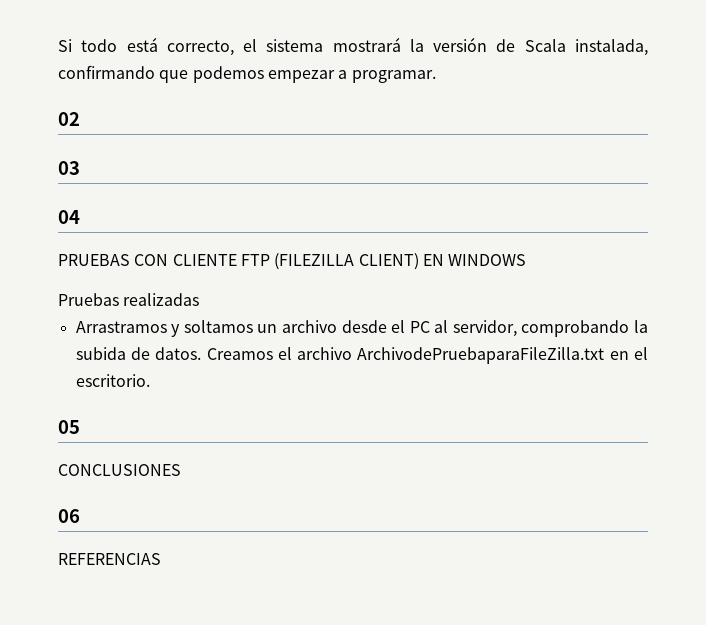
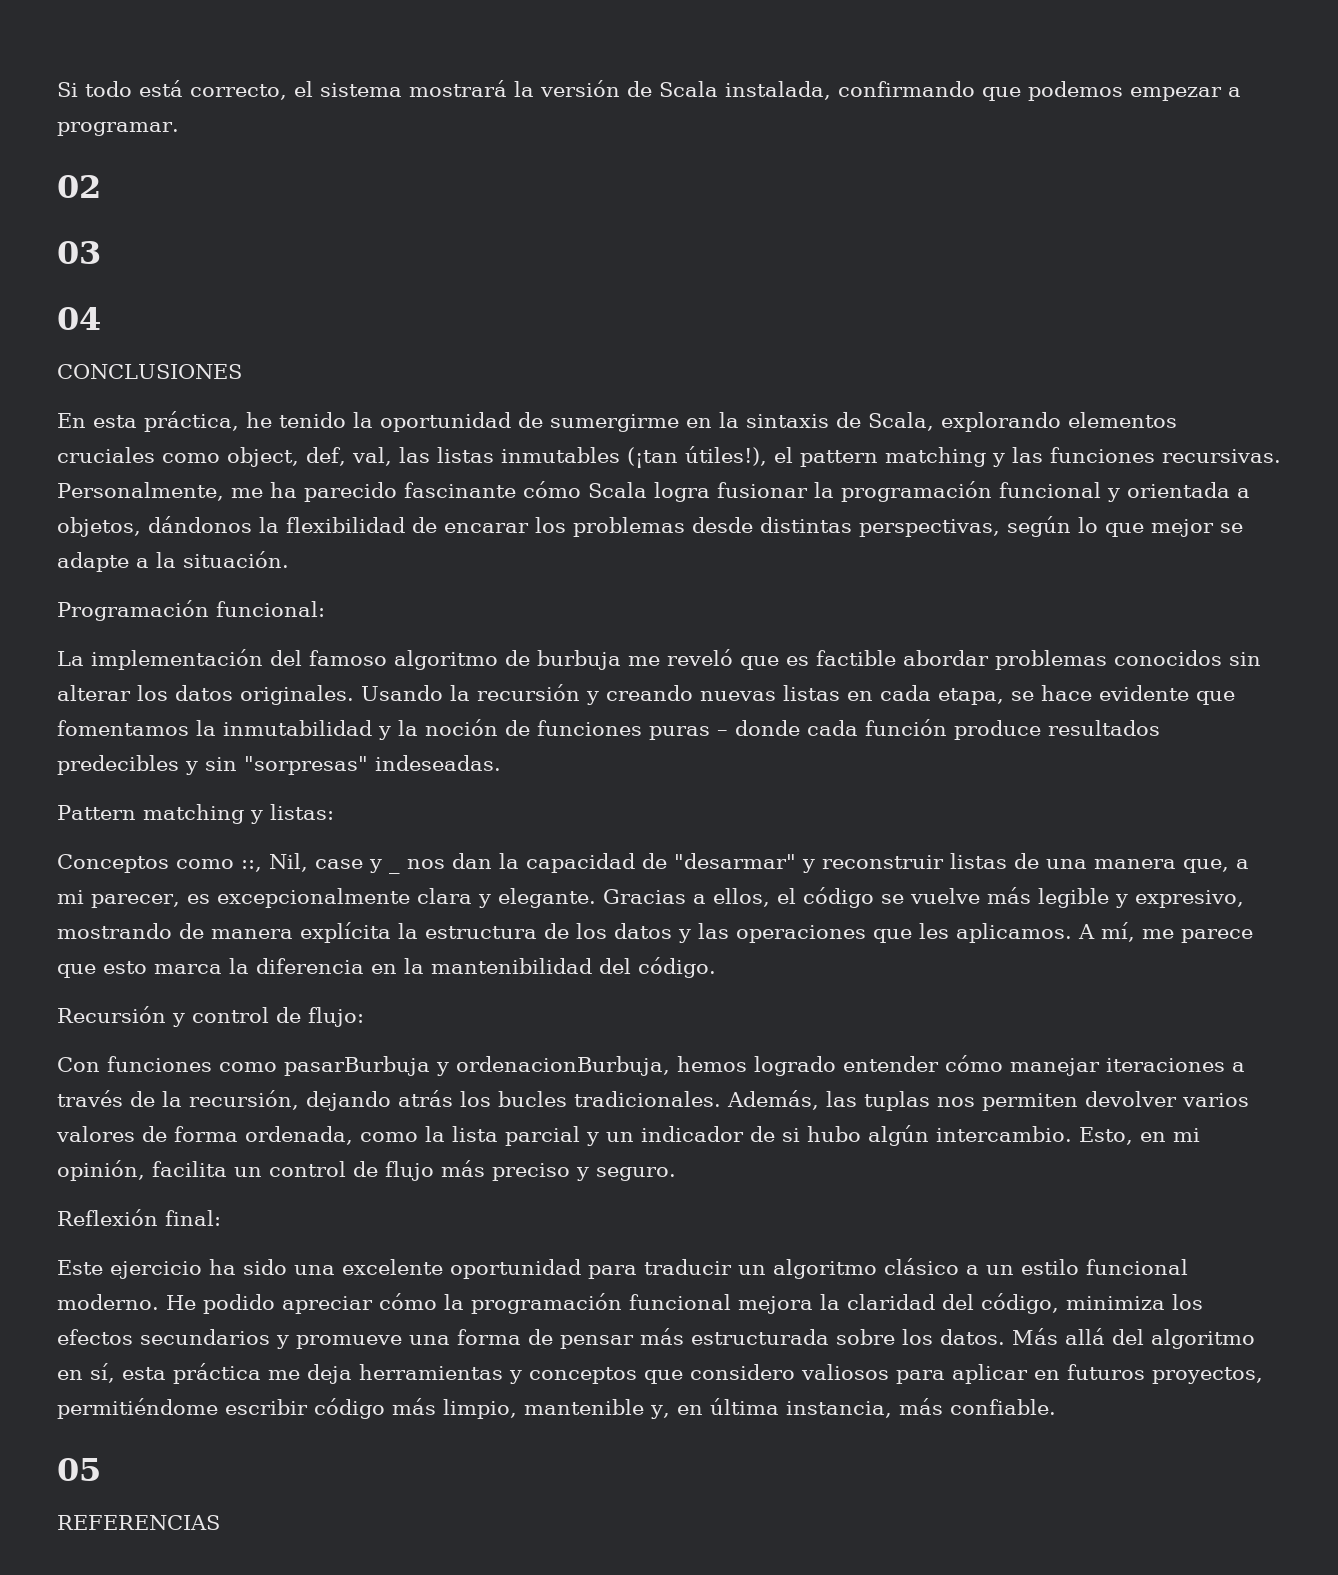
- PRUEBAS CON CLIENTE FTP (FILEZILLA CLIENT) EN WINDOWS
- Pruebas realizadas
- Arrastramos y soltamos un archivo desde el PC al servidor, comprobando la subida de datos. Creamos el archivo ArchivodePruebaparaFileZilla.txt en el escritorio.
+ CONCLUSIONES
+ En esta práctica, he tenido la oportunidad de sumergirme en la sintaxis de Scala, explorando elementos cruciales como object, def, val, las listas inmutables (¡tan útiles!), el pattern matching y las funciones recursivas. Personalmente, me ha parecido fascinante cómo Scala logra fusionar la programación funcional y orientada a objetos, dándonos la flexibilidad de encarar los problemas desde distintas perspectivas, según lo que mejor se adapte a la situación.
+ Programación funcional:
+ La implementación del famoso algoritmo de burbuja me reveló que es factible abordar problemas conocidos sin alterar los datos originales. Usando la recursión y creando nuevas listas en cada etapa, se hace evidente que fomentamos la inmutabilidad y la noción de funciones puras – donde cada función produce resultados predecibles y sin "sorpresas" indeseadas.
+ Pattern matching y listas:
+ Conceptos como ::, Nil, case y _ nos dan la capacidad de "desarmar" y reconstruir listas de una manera que, a mi parecer, es excepcionalmente clara y elegante. Gracias a ellos, el código se vuelve más legible y expresivo, mostrando de manera explícita la estructura de los datos y las operaciones que les aplicamos. A mí, me parece que esto marca la diferencia en la mantenibilidad del código.
+ Recursión y control de flujo:
+ Con funciones como pasarBurbuja y ordenacionBurbuja, hemos logrado entender cómo manejar iteraciones a través de la recursión, dejando atrás los bucles tradicionales. Además, las tuplas nos permiten devolver varios valores de forma ordenada, como la lista parcial y un indicador de si hubo algún intercambio. Esto, en mi opinión, facilita un control de flujo más preciso y seguro.
+ Reflexión final:
+ Este ejercicio ha sido una excelente oportunidad para traducir un algoritmo clásico a un estilo funcional moderno. He podido apreciar cómo la programación funcional mejora la claridad del código, minimiza los efectos secundarios y promueve una forma de pensar más estructurada sobre los datos. Más allá del algoritmo en sí, esta práctica me deja herramientas y conceptos que considero valiosos para aplicar en futuros proyectos, permitiéndome escribir código más limpio, mantenible y, en última instancia, más confiable.
- CONCLUSIONES
- 06

